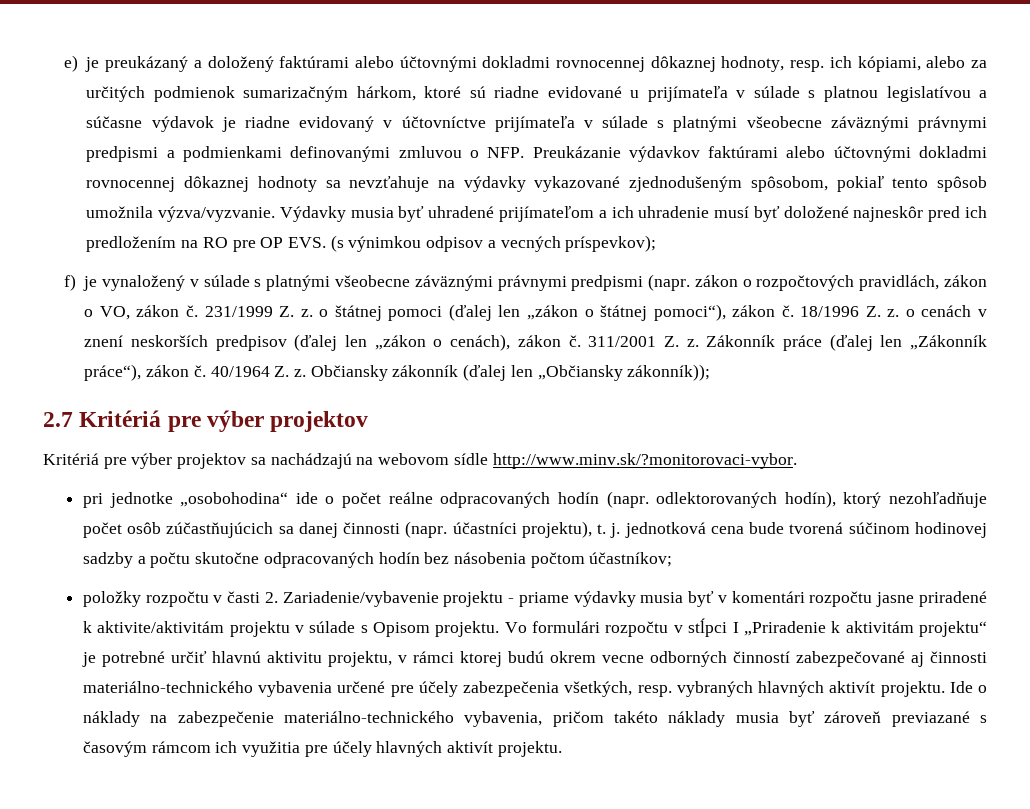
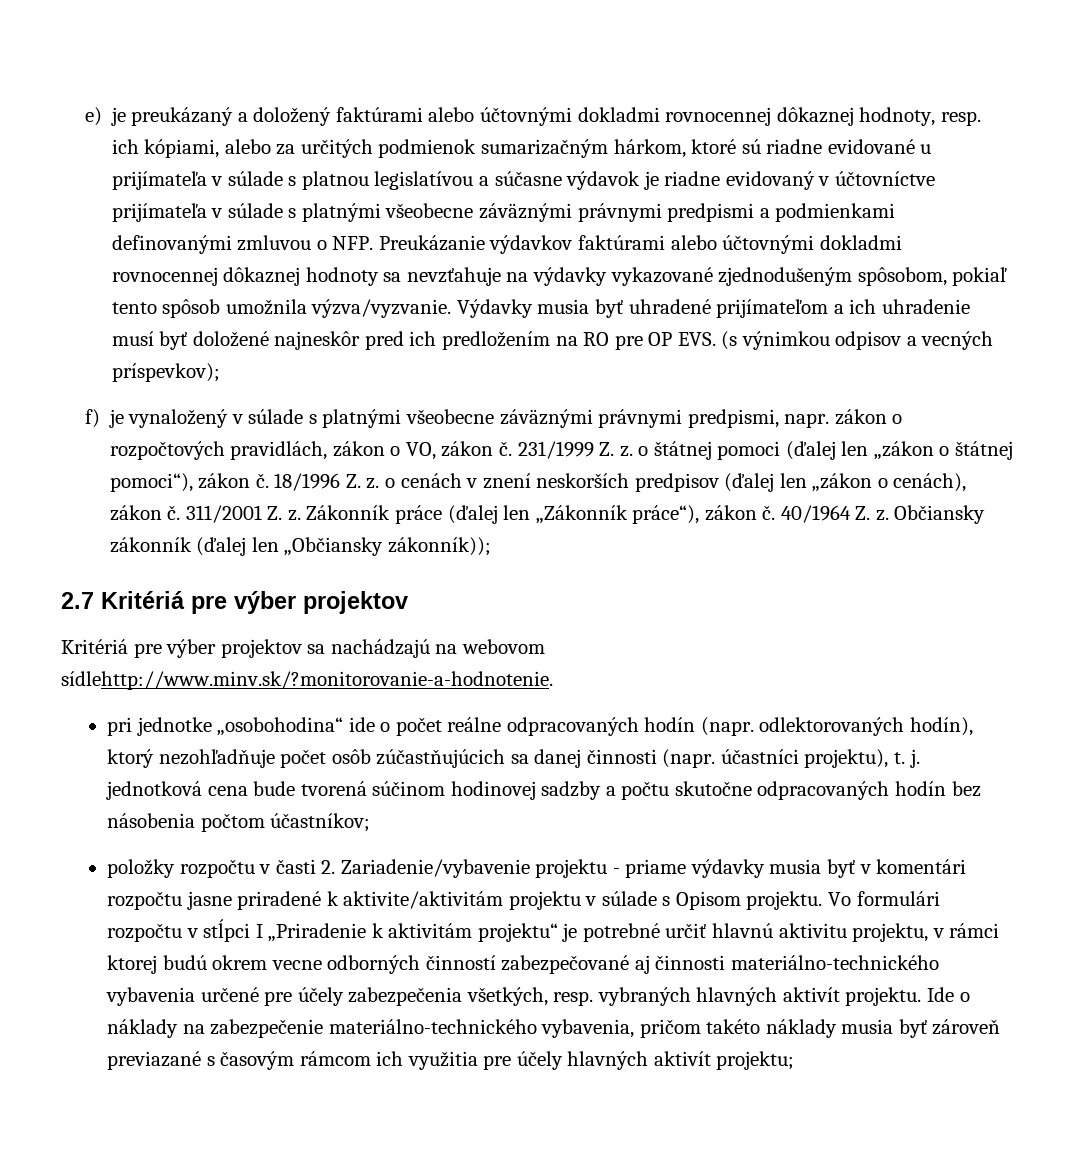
- f) je vynaložený v súlade s platnými všeobecne záväznými právnymi predpismi (napr. zákon o rozpočtových pravidlách, zákon o VO, zákon č.
+ f) je vynaložený v súlade s platnými všeobecne záväznými právnymi predpismi, napr. zákon o rozpočtových pravidlách, zákon o VO, zákon č.
- Kritériá pre výber projektov sa nachádzajú na webovom sídle http://www.minv.sk/?monitorovaci-vybor.
+ Kritériá pre výber projektov sa nachádzajú na webovom sídlehttp://www.minv.sk/?monitorovanie-a-hodnotenie.
- Ide o náklady na zabezpečenie materiálno-technického vybavenia, pričom takéto náklady musia byť zároveň previazané s časovým rámcom ich využitia pre účely hlavných aktivít projektu.
+ Ide o náklady na zabezpečenie materiálno-technického vybavenia, pričom takéto náklady musia byť zároveň previazané s časovým rámcom ich využitia pre účely hlavných aktivít projektu;

